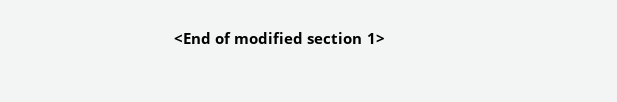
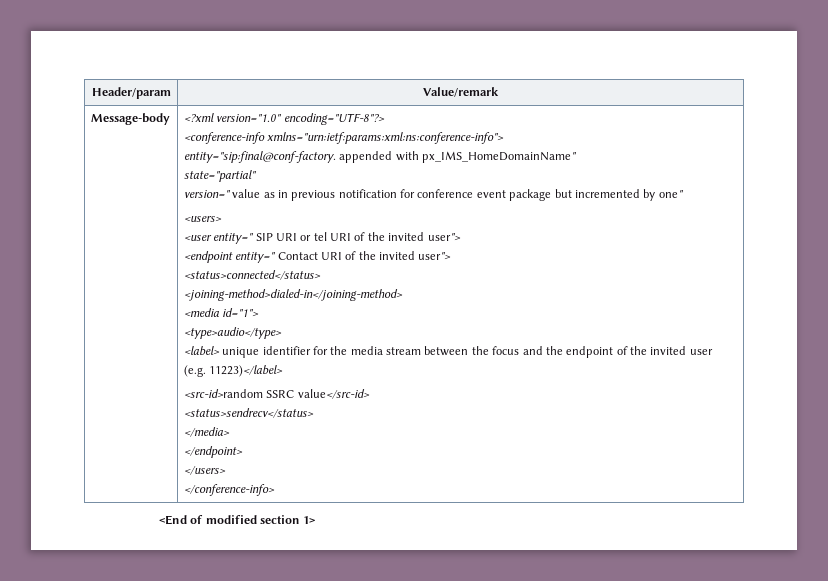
+ Header/param | Value/remark
+ Message-body | <?xml version="1.0" encoding="UTF-8"?>
+ <conference-info xmlns="urn:ietf:params:xml:ns:conference-info">
+ entity="sip:final@conf-factory. appended with px_IMS_HomeDomainName"
+ state="partial"
+ version=" value as in previous notification for conference event package but incremented by one"
+ <users>
+ <user entity=" SIP URI or tel URI of the invited user">
+ <endpoint entity=" Contact URI of the invited user">
+ <status>connected</status>
+ <joining-method>dialed-in</joining-method>
+ <media id="1">
+ <type>audio</type>
+ <label> unique identifier for the media stream between the focus and the endpoint of the invited user (e.g. 11223)</label>
+ <src-id>random SSRC value</src-id>
+ <status>sendrecv</status>
+ </media>
+ </endpoint>
+ </users>
+ </conference-info>

